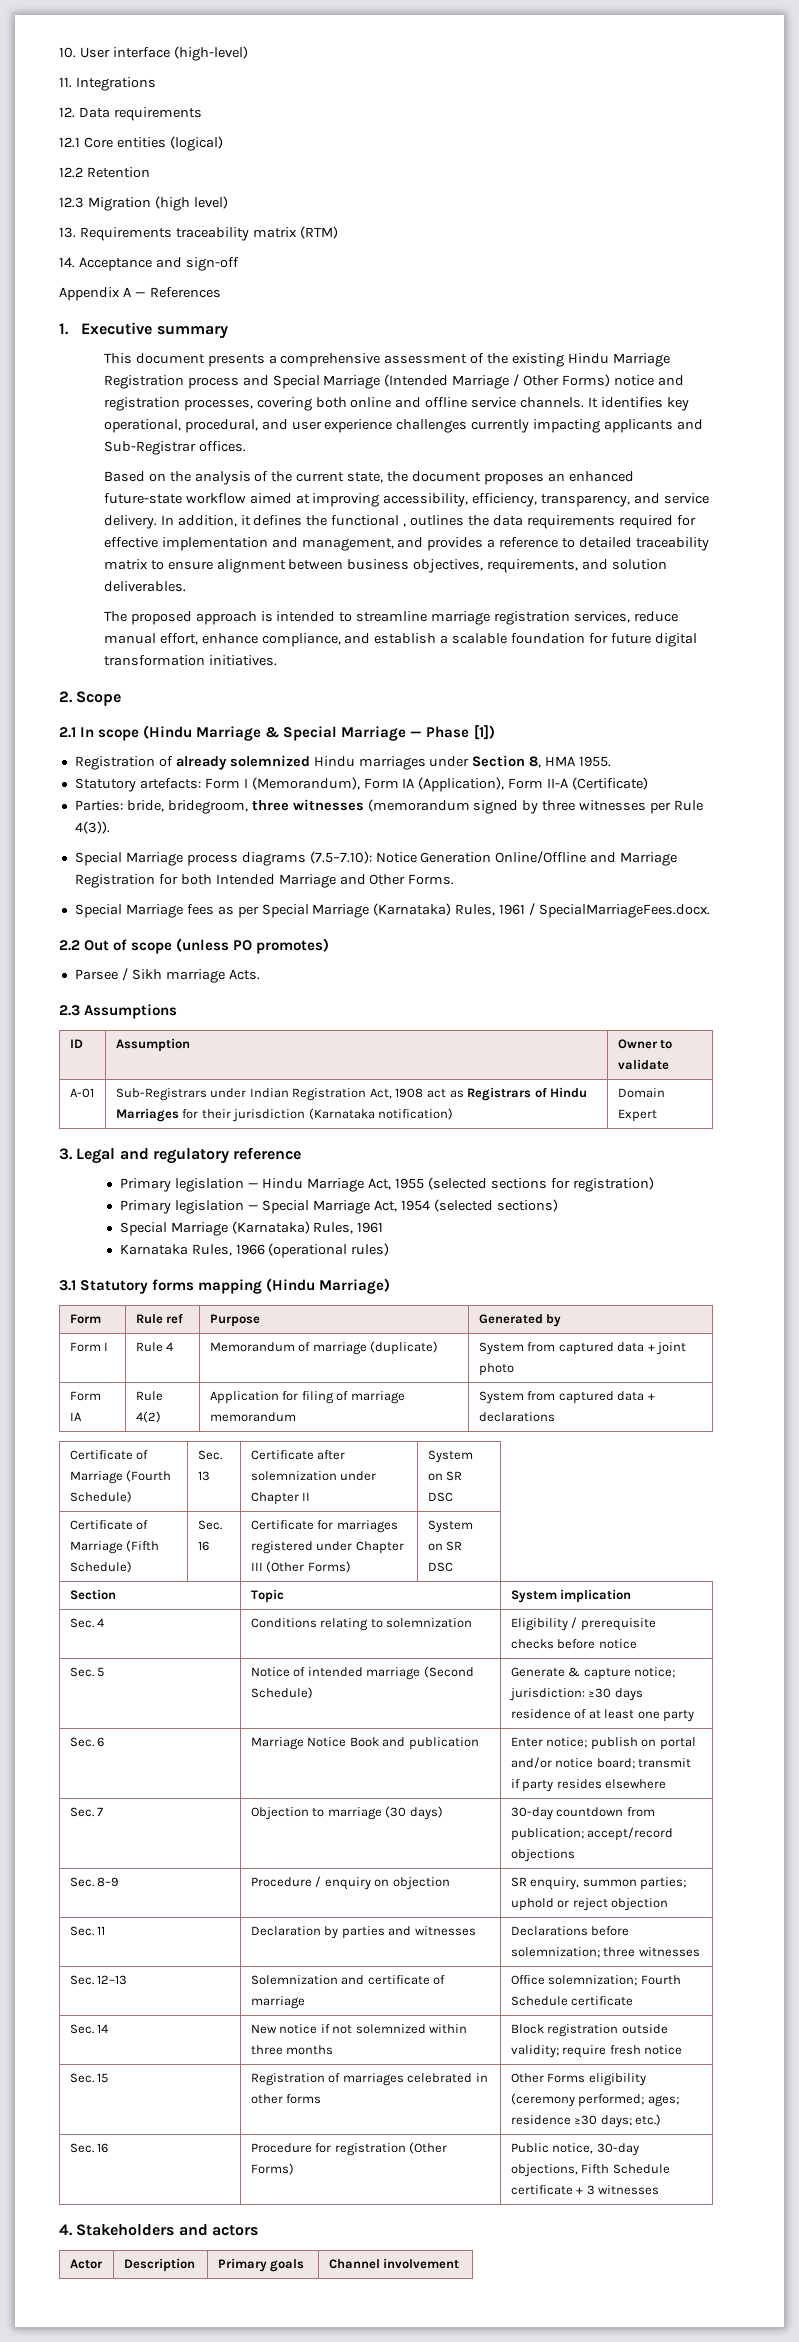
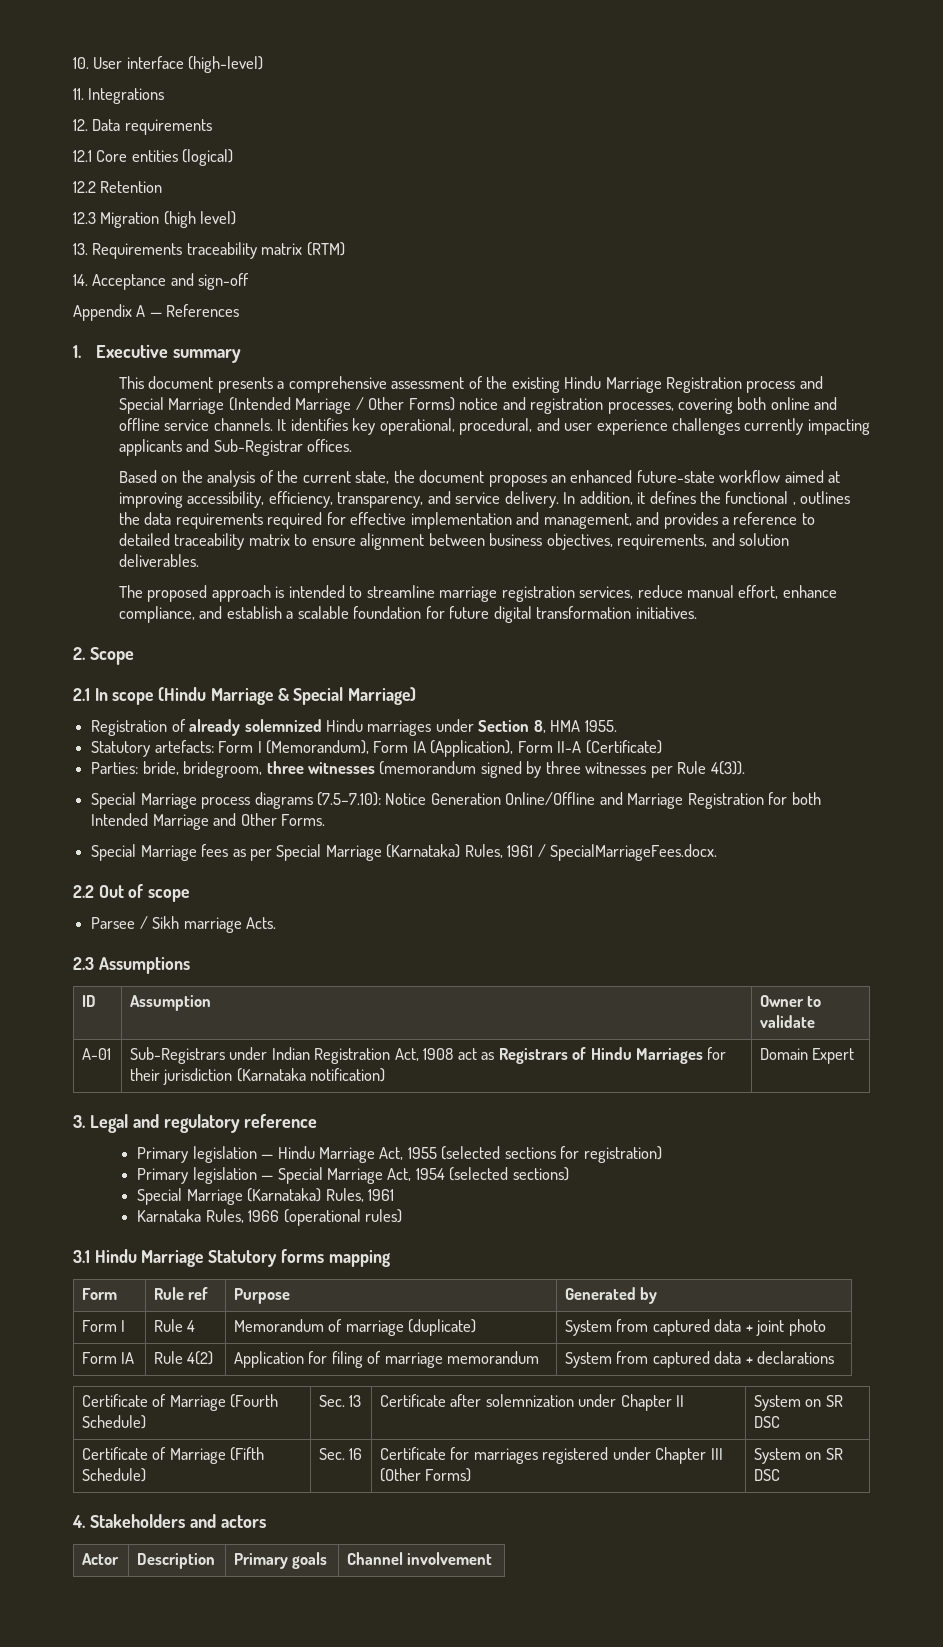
- 2.1 In scope (Hindu Marriage & Special Marriage — Phase [1])
+ 2.1 In scope (Hindu Marriage & Special Marriage)
- 2.2 Out of scope (unless PO promotes)
+ 2.2 Out of scope
- 3.1 Statutory forms mapping (Hindu Marriage)
+ 3.1 Hindu Marriage Statutory forms mapping
- Section | Topic | System implication
- Sec. 4 | Conditions relating to solemnization | Eligibility / prerequisite checks before notice
- Sec. 5 | Notice of intended marriage (Second Schedule) | Generate & capture notice; jurisdiction: ≥30 days residence of at least one party
- Sec. 6 | Marriage Notice Book and publication | Enter notice; publish on portal and/or notice board; transmit if party resides elsewhere
- Sec. 7 | Objection to marriage (30 days) | 30-day countdown from publication; accept/record objections
- Sec. 8–9 | Procedure / enquiry on objection | SR enquiry, summon parties; uphold or reject objection
- Sec. 11 | Declaration by parties and witnesses | Declarations before solemnization; three witnesses
- Sec. 12–13 | Solemnization and certificate of marriage | Office solemnization; Fourth Schedule certificate
- Sec. 14 | New notice if not solemnized within three months | Block registration outside validity; require fresh notice
- Sec. 15 | Registration of marriages celebrated in other forms | Other Forms eligibility (ceremony performed; ages; residence ≥30 days; etc.)
- Sec. 16 | Procedure for registration (Other Forms) | Public notice, 30-day objections, Fifth Schedule certificate + 3 witnesses

